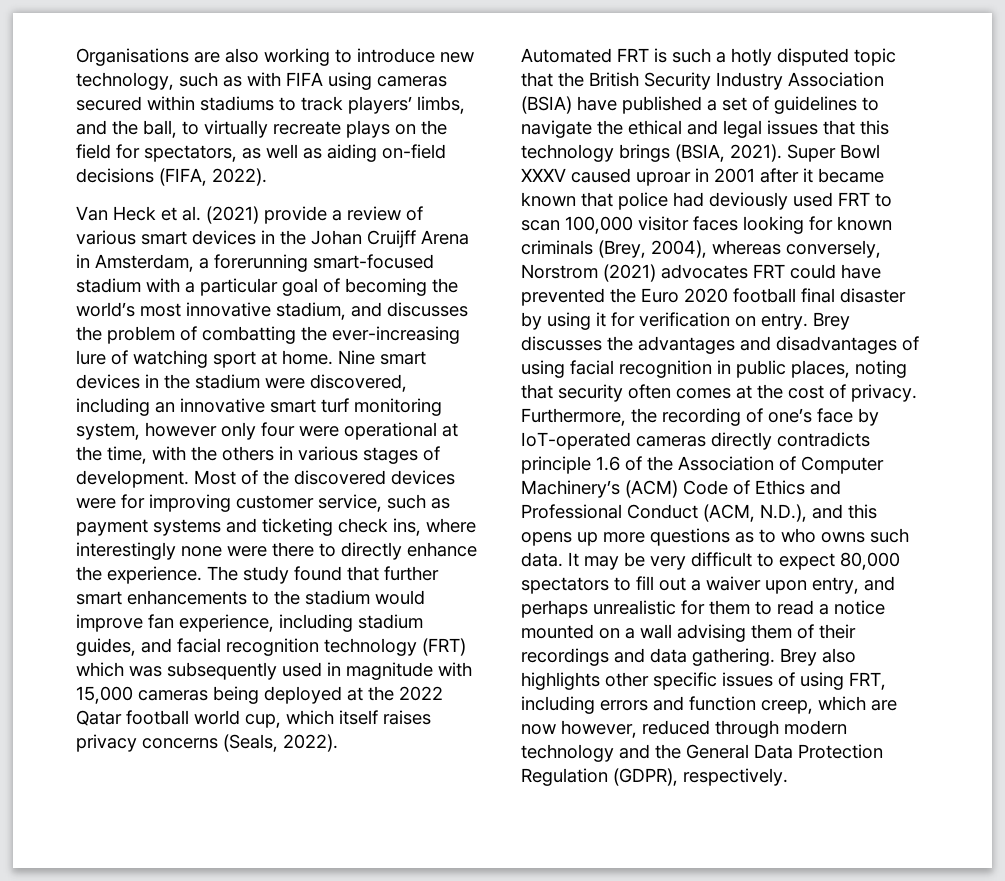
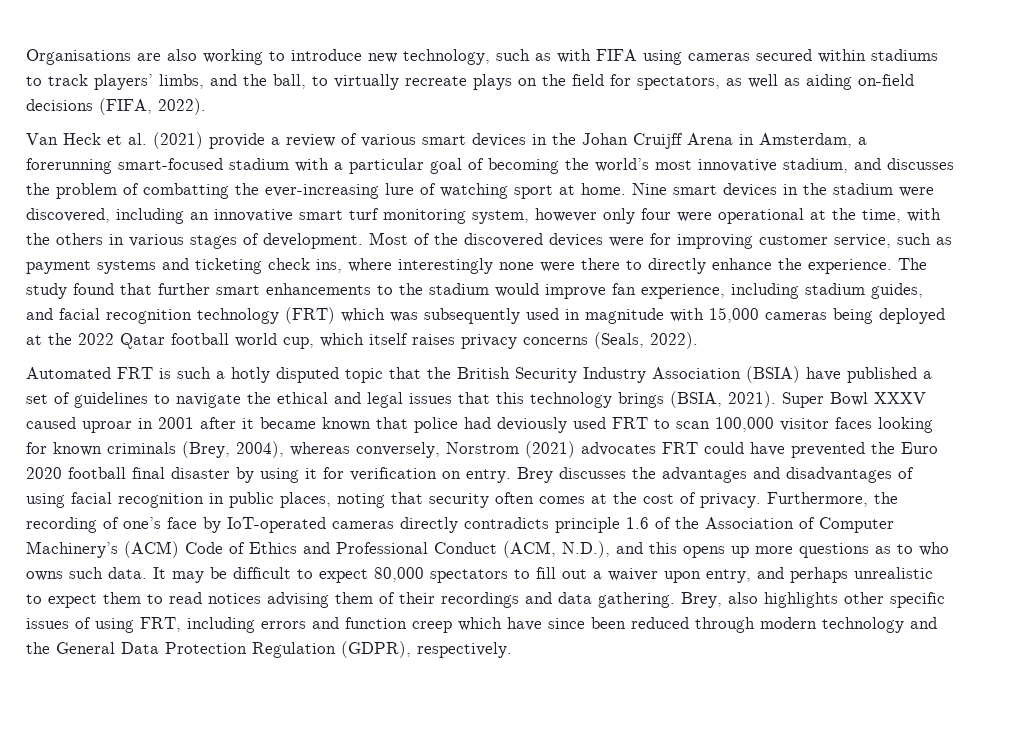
- It may be very difficult to expect 80,000 spectators to fill out a waiver upon entry, and perhaps unrealistic for them to read a notice mounted on a wall advising them of their recordings and data gathering.
+ It may be difficult to expect 80,000 spectators to fill out a waiver upon entry, and perhaps unrealistic to expect them to read notices advising them of their recordings and data gathering.
- Brey also highlights other specific issues of using FRT, including errors and function creep, which are now however, reduced through modern technology and the General Data Protection Regulation (GDPR), respectively.
+ Brey, also highlights other specific issues of using FRT, including errors and function creep which have since been reduced through modern technology and the General Data Protection Regulation (GDPR), respectively.

